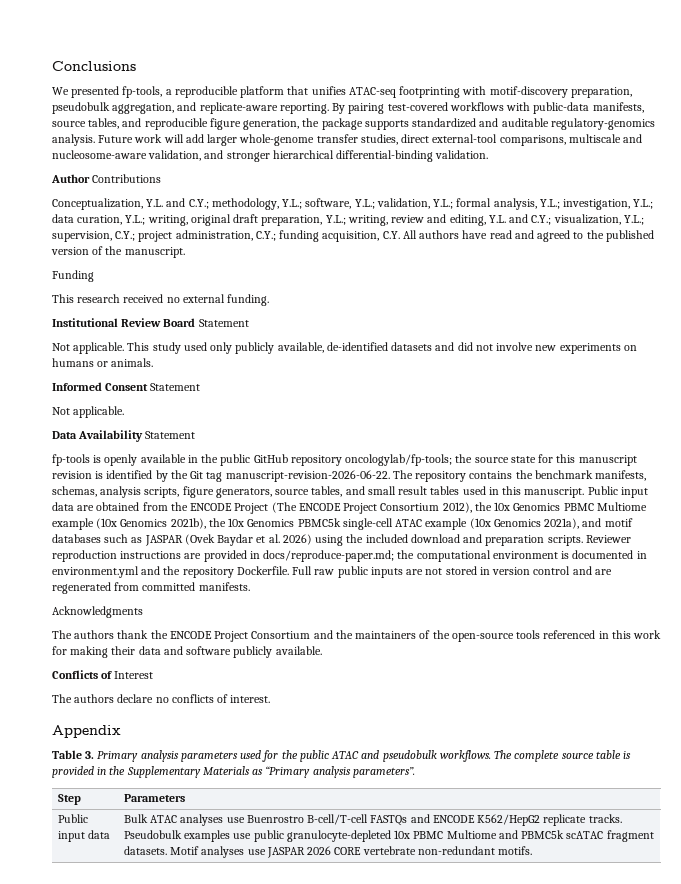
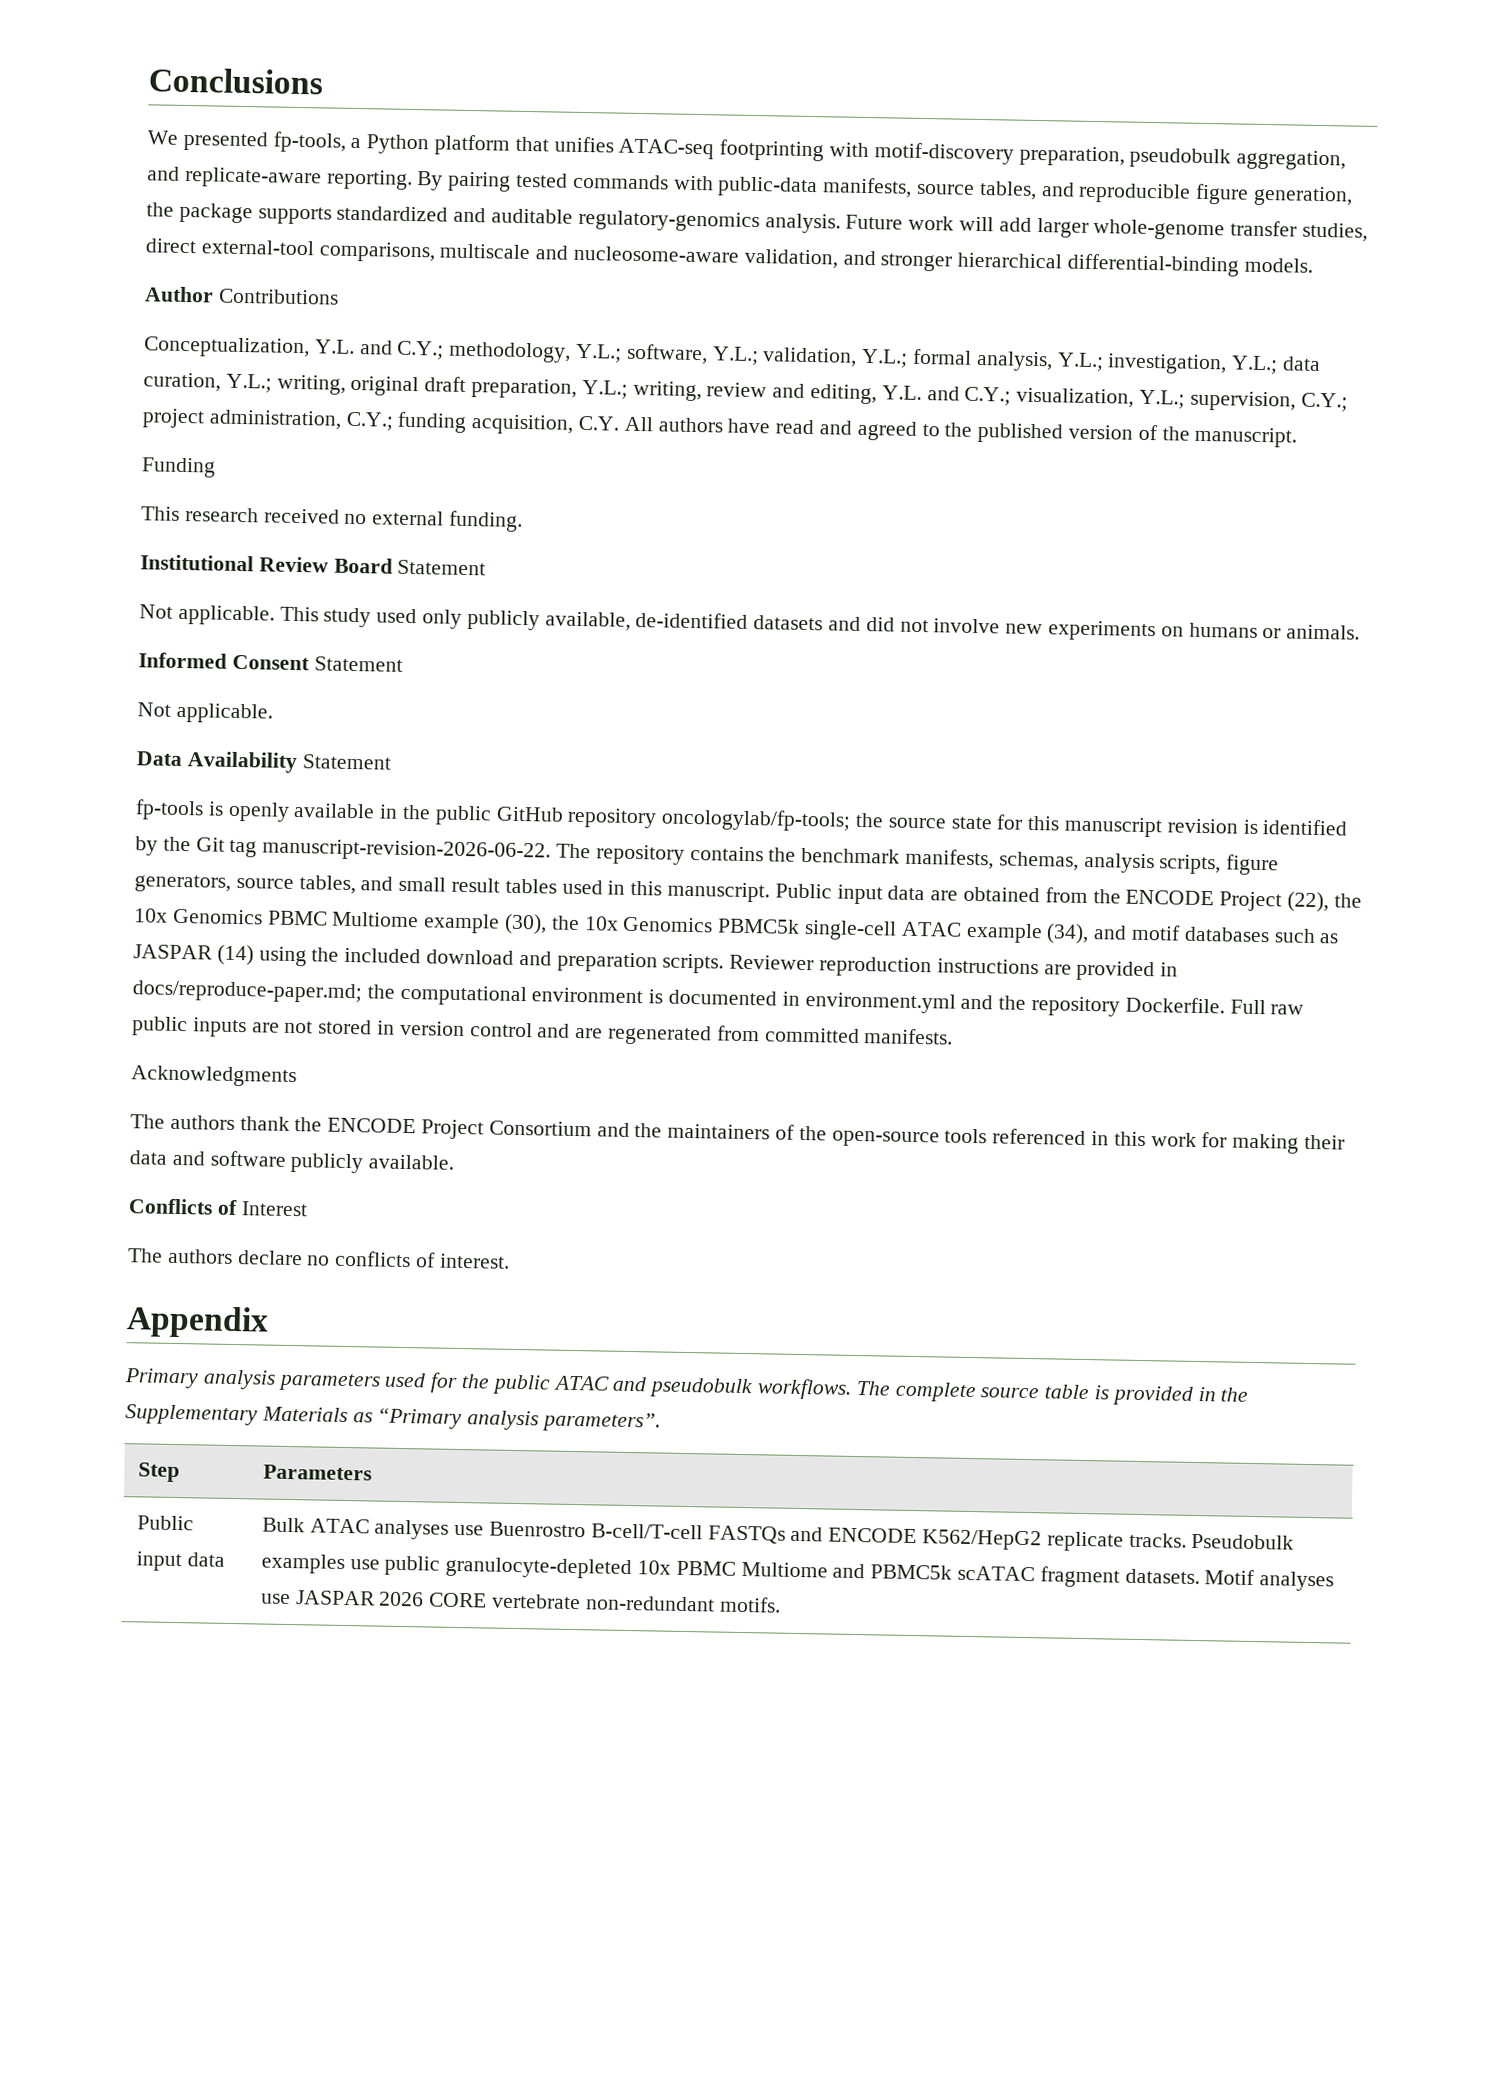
- We presented fp-tools, a reproducible platform that unifies ATAC-seq footprinting with motif-discovery preparation, pseudobulk aggregation, and replicate-aware reporting.
+ We presented fp-tools, a Python platform that unifies ATAC-seq footprinting with motif-discovery preparation, pseudobulk aggregation, and replicate-aware reporting.
- By pairing test-covered workflows with public-data manifests, source tables, and reproducible figure generation, the package supports standardized and auditable regulatory-genomics analysis.
+ By pairing tested commands with public-data manifests, source tables, and reproducible figure generation, the package supports standardized and auditable regulatory-genomics analysis.
- Future work will add larger whole-genome transfer studies, direct external-tool comparisons, multiscale and nucleosome-aware validation, and stronger hierarchical differential-binding validation.
+ Future work will add larger whole-genome transfer studies, direct external-tool comparisons, multiscale and nucleosome-aware validation, and stronger hierarchical differential-binding models.
- Public input data are obtained from the ENCODE Project (The ENCODE Project Consortium 2012), the 10x Genomics PBMC Multiome example (10x Genomics 2021b), the 10x Genomics PBMC5k single-cell ATAC example (10x Genomics 2021a), and motif databases such as JASPAR (Ovek Baydar et al. 2026) using the included download and preparation scripts.
+ Public input data are obtained from the ENCODE Project (22), the 10x Genomics PBMC Multiome example (30), the 10x Genomics PBMC5k single-cell ATAC example (34), and motif databases such as JASPAR (14) using the included download and preparation scripts.
- Table 3. Primary analysis parameters used for the public ATAC and pseudobulk workflows.
+ Primary analysis parameters used for the public ATAC and pseudobulk workflows.

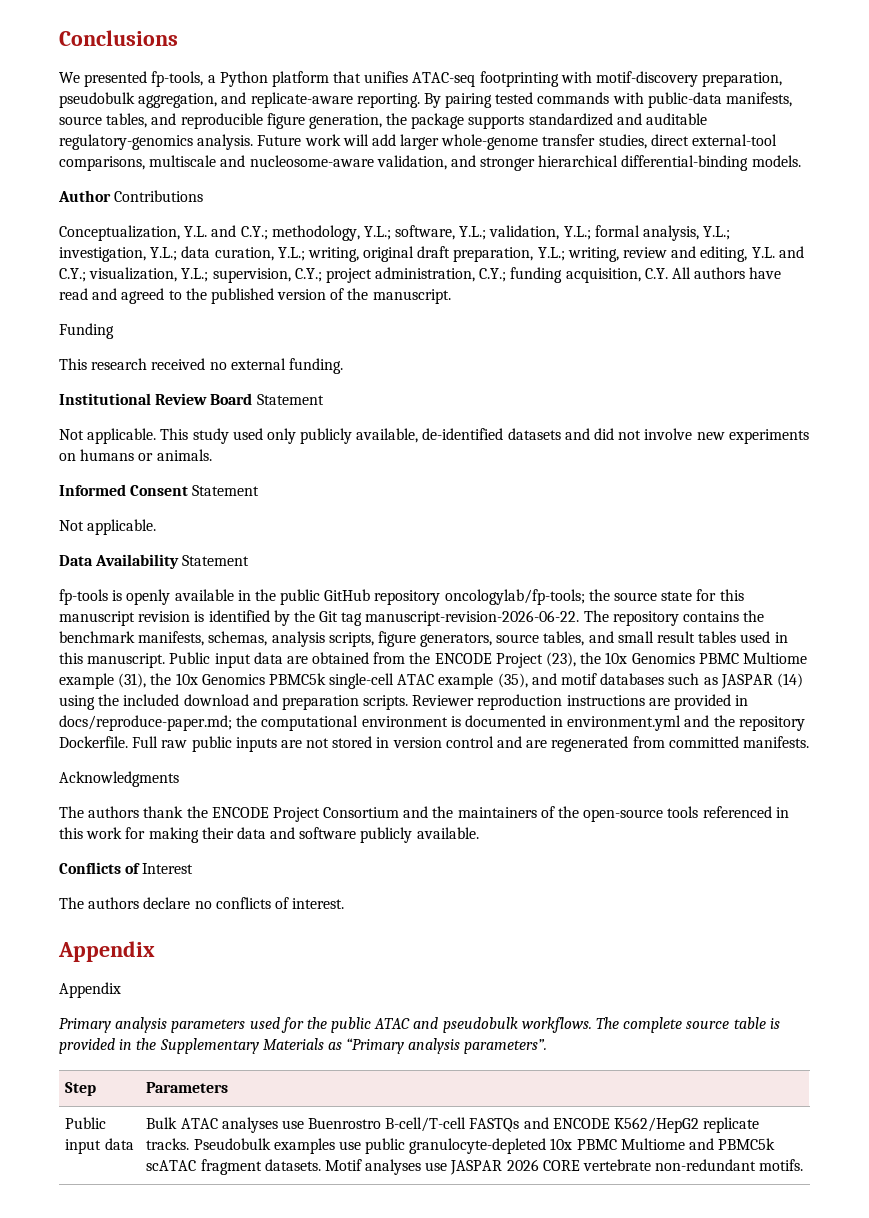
- Public input data are obtained from the ENCODE Project (22), the 10x Genomics PBMC Multiome example (30), the 10x Genomics PBMC5k single-cell ATAC example (34), and motif databases such as JASPAR (14) using the included download and preparation scripts.
+ Public input data are obtained from the ENCODE Project (23), the 10x Genomics PBMC Multiome example (31), the 10x Genomics PBMC5k single-cell ATAC example (35), and motif databases such as JASPAR (14) using the included download and preparation scripts.
  The authors declare no conflicts of interest.
+ Appendix

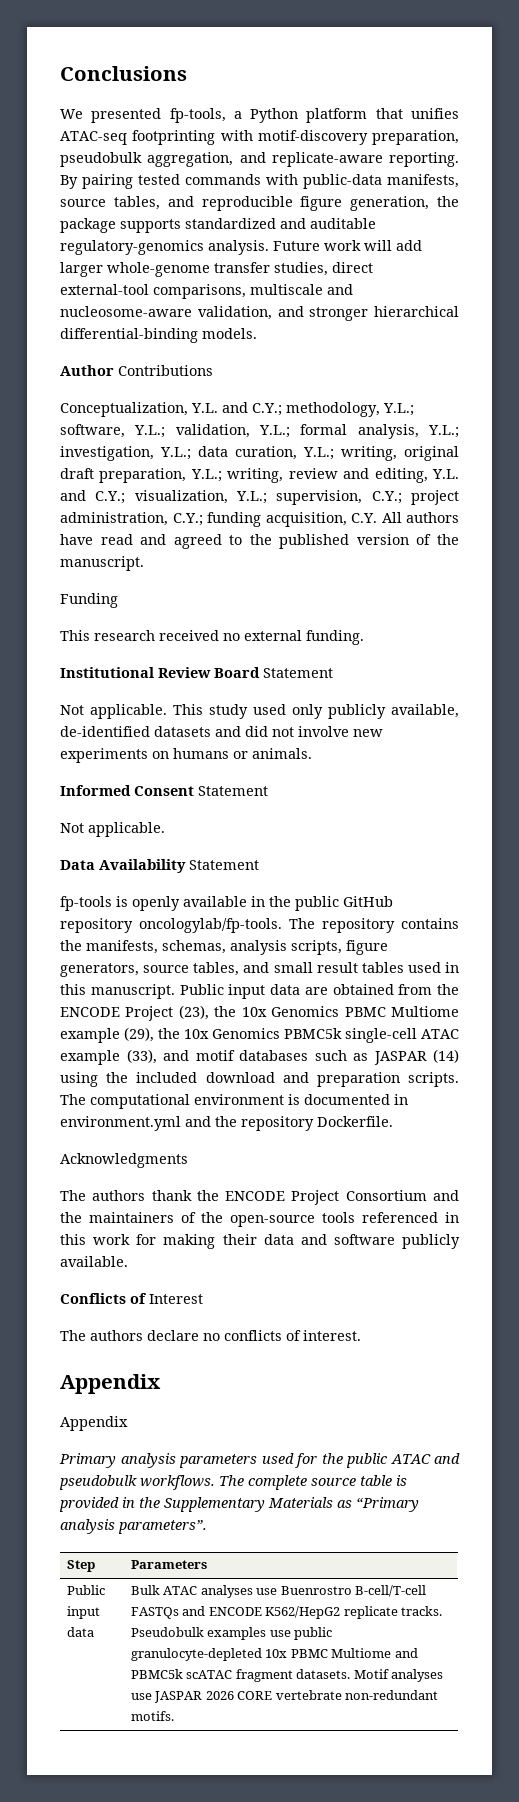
- fp-tools is openly available in the public GitHub repository oncologylab/fp-tools; the source state for this manuscript revision is identified by the Git tag manuscript-revision-2026-06-22.
+ fp-tools is openly available in the public GitHub repository oncologylab/fp-tools.
- The repository contains the benchmark manifests, schemas, analysis scripts, figure generators, source tables, and small result tables used in this manuscript.
+ The repository contains the manifests, schemas, analysis scripts, figure generators, source tables, and small result tables used in this manuscript.
- Public input data are obtained from the ENCODE Project (23), the 10x Genomics PBMC Multiome example (31), the 10x Genomics PBMC5k single-cell ATAC example (35), and motif databases such as JASPAR (14) using the included download and preparation scripts.
+ Public input data are obtained from the ENCODE Project (23), the 10x Genomics PBMC Multiome example (29), the 10x Genomics PBMC5k single-cell ATAC example (33), and motif databases such as JASPAR (14) using the included download and preparation scripts.
- Reviewer reproduction instructions are provided in docs/reproduce-paper.md; the computational environment is documented in environment.yml and the repository Dockerfile. Full raw public inputs are not stored in version control and are regenerated from committed manifests.
+ The computational environment is documented in environment.yml and the repository Dockerfile.

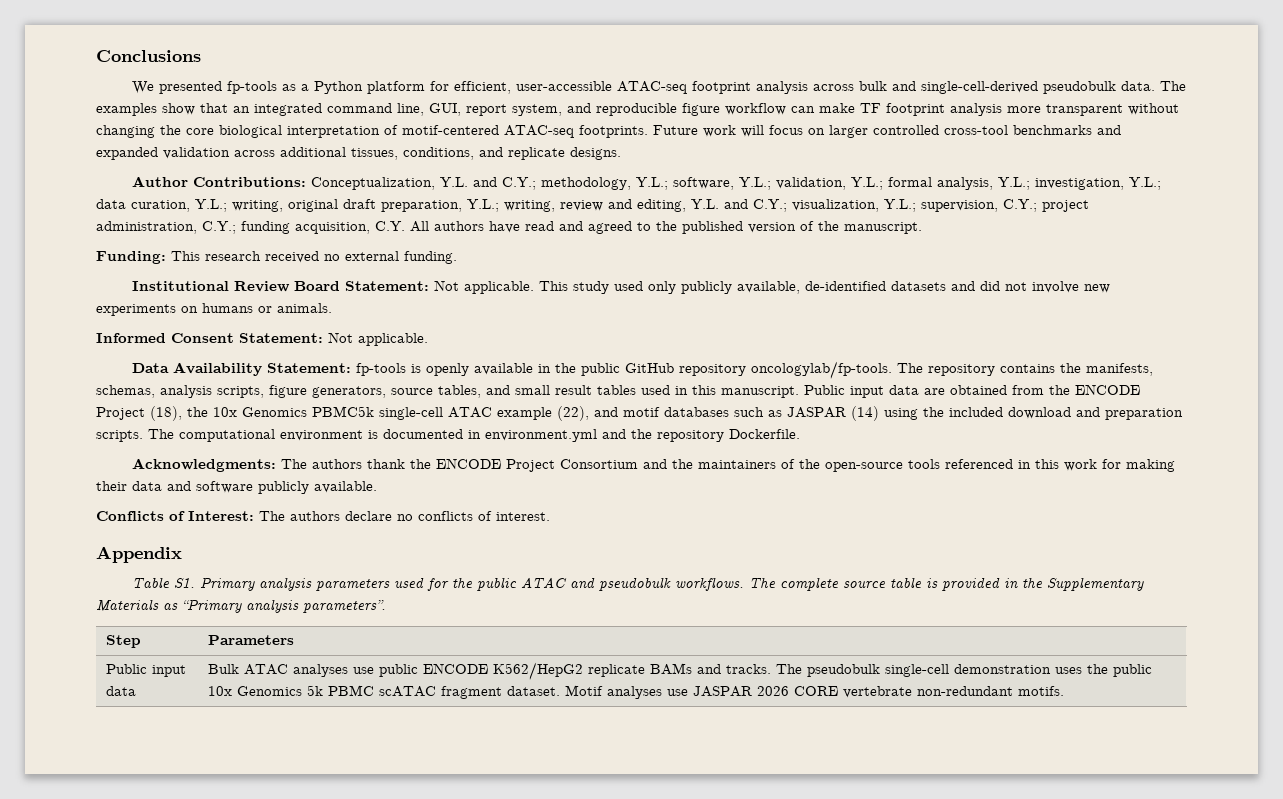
- We presented fp-tools, a Python platform that unifies ATAC-seq footprinting with motif-discovery preparation, pseudobulk aggregation, and replicate-aware reporting. By pairing tested commands with public-data manifests, source tables, and reproducible figure generation, the package supports standardized and auditable regulatory-genomics analysis. Future work will add larger whole-genome transfer studies, direct external-tool comparisons, multiscale and nucleosome-aware validation, and stronger hierarchical differential-binding models.
+ We presented fp-tools as a Python platform for efficient, user-accessible ATAC-seq footprint analysis across bulk and single-cell-derived pseudobulk data. The examples show that an integrated command line, GUI, report system, and reproducible figure workflow can make TF footprint analysis more transparent without changing the core biological interpretation of motif-centered ATAC-seq footprints. Future work will focus on larger controlled cross-tool benchmarks and expanded validation across additional tissues, conditions, and replicate designs.
- Author Contributions
- Conceptualization, Y.L. and C.Y.; methodology, Y.L.; software, Y.L.; validation, Y.L.; formal analysis, Y.L.; investigation, Y.L.; data curation, Y.L.; writing, original draft preparation, Y.L.; writing, review and editing, Y.L. and C.Y.; visualization, Y.L.; supervision, C.Y.; project administration, C.Y.; funding acquisition, C.Y. All authors have read and agreed to the published version of the manuscript.
+ Author Contributions: Conceptualization, Y.L. and C.Y.; methodology, Y.L.; software, Y.L.; validation, Y.L.; formal analysis, Y.L.; investigation, Y.L.; data curation, Y.L.; writing, original draft preparation, Y.L.; writing, review and editing, Y.L. and C.Y.; visualization, Y.L.; supervision, C.Y.; project administration, C.Y.; funding acquisition, C.Y. All authors have read and agreed to the published version of the manuscript.
- Funding
- This research received no external funding.
+ Funding: This research received no external funding.
- Institutional Review Board Statement
- Not applicable.
+ Institutional Review Board Statement: Not applicable.
- Informed Consent Statement
- Not applicable.
+ Informed Consent Statement: Not applicable.
- Data Availability Statement
- fp-tools is openly available in the public GitHub repository oncologylab/fp-tools.
+ Data Availability Statement: fp-tools is openly available in the public GitHub repository oncologylab/fp-tools.
- Public input data are obtained from the ENCODE Project (23), the 10x Genomics PBMC Multiome example (29), the 10x Genomics PBMC5k single-cell ATAC example (33), and motif databases such as JASPAR (14) using the included download and preparation scripts.
+ Public input data are obtained from the ENCODE Project (18), the 10x Genomics PBMC5k single-cell ATAC example (22), and motif databases such as JASPAR (14) using the included download and preparation scripts.
- Acknowledgments
- The authors thank the ENCODE Project Consortium and the maintainers of the open-source tools referenced in this work for making their data and software publicly available.
+ Acknowledgments: The authors thank the ENCODE Project Consortium and the maintainers of the open-source tools referenced in this work for making their data and software publicly available.
- Conflicts of Interest
- The authors declare no conflicts of interest.
+ Conflicts of Interest: The authors declare no conflicts of interest.
  Appendix
- Appendix
- Primary analysis parameters used for the public ATAC and pseudobulk workflows.
+ Table S1. Primary analysis parameters used for the public ATAC and pseudobulk workflows.
- Public input data | Bulk ATAC analyses use Buenrostro B-cell/T-cell FASTQs and ENCODE K562/HepG2 replicate tracks. Pseudobulk examples use public granulocyte-depleted 10x PBMC Multiome and PBMC5k scATAC fragment datasets. Motif analyses use JASPAR 2026 CORE vertebrate non-redundant motifs.
+ Public input data | Bulk ATAC analyses use public ENCODE K562/HepG2 replicate BAMs and tracks. The pseudobulk single-cell demonstration uses the public 10x Genomics 5k PBMC scATAC fragment dataset. Motif analyses use JASPAR 2026 CORE vertebrate non-redundant motifs.

